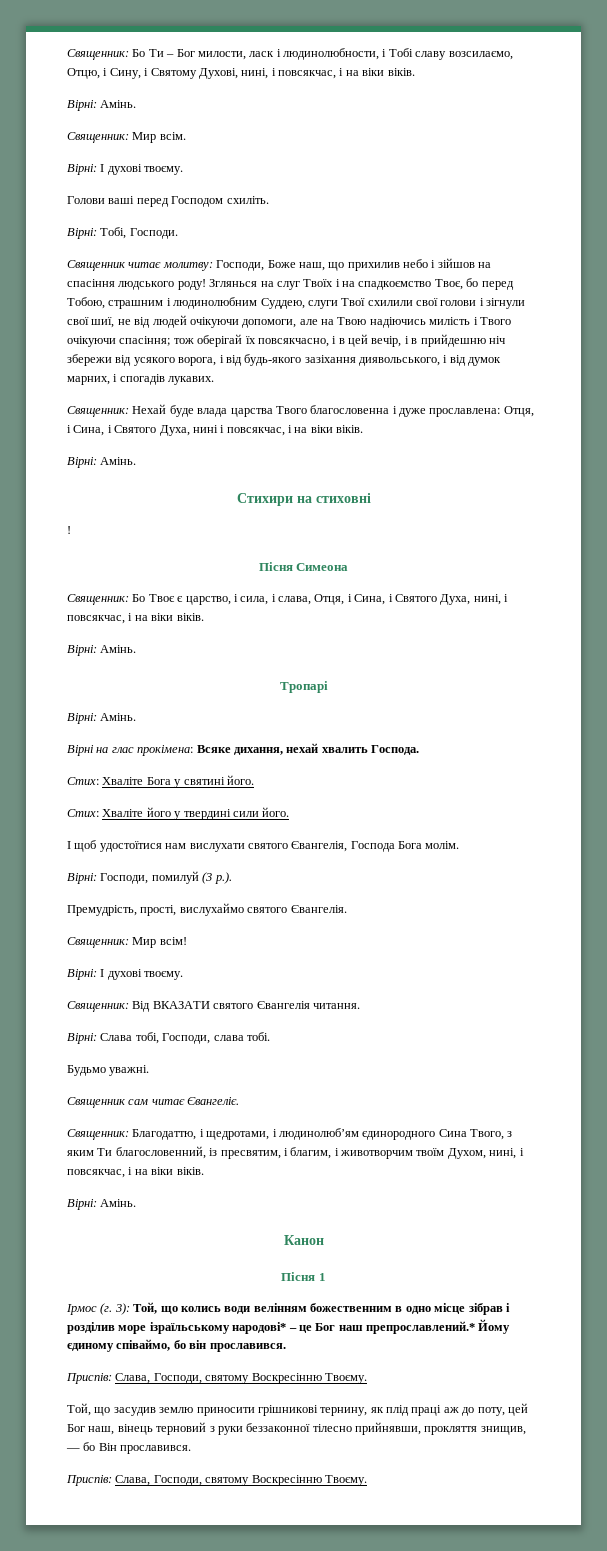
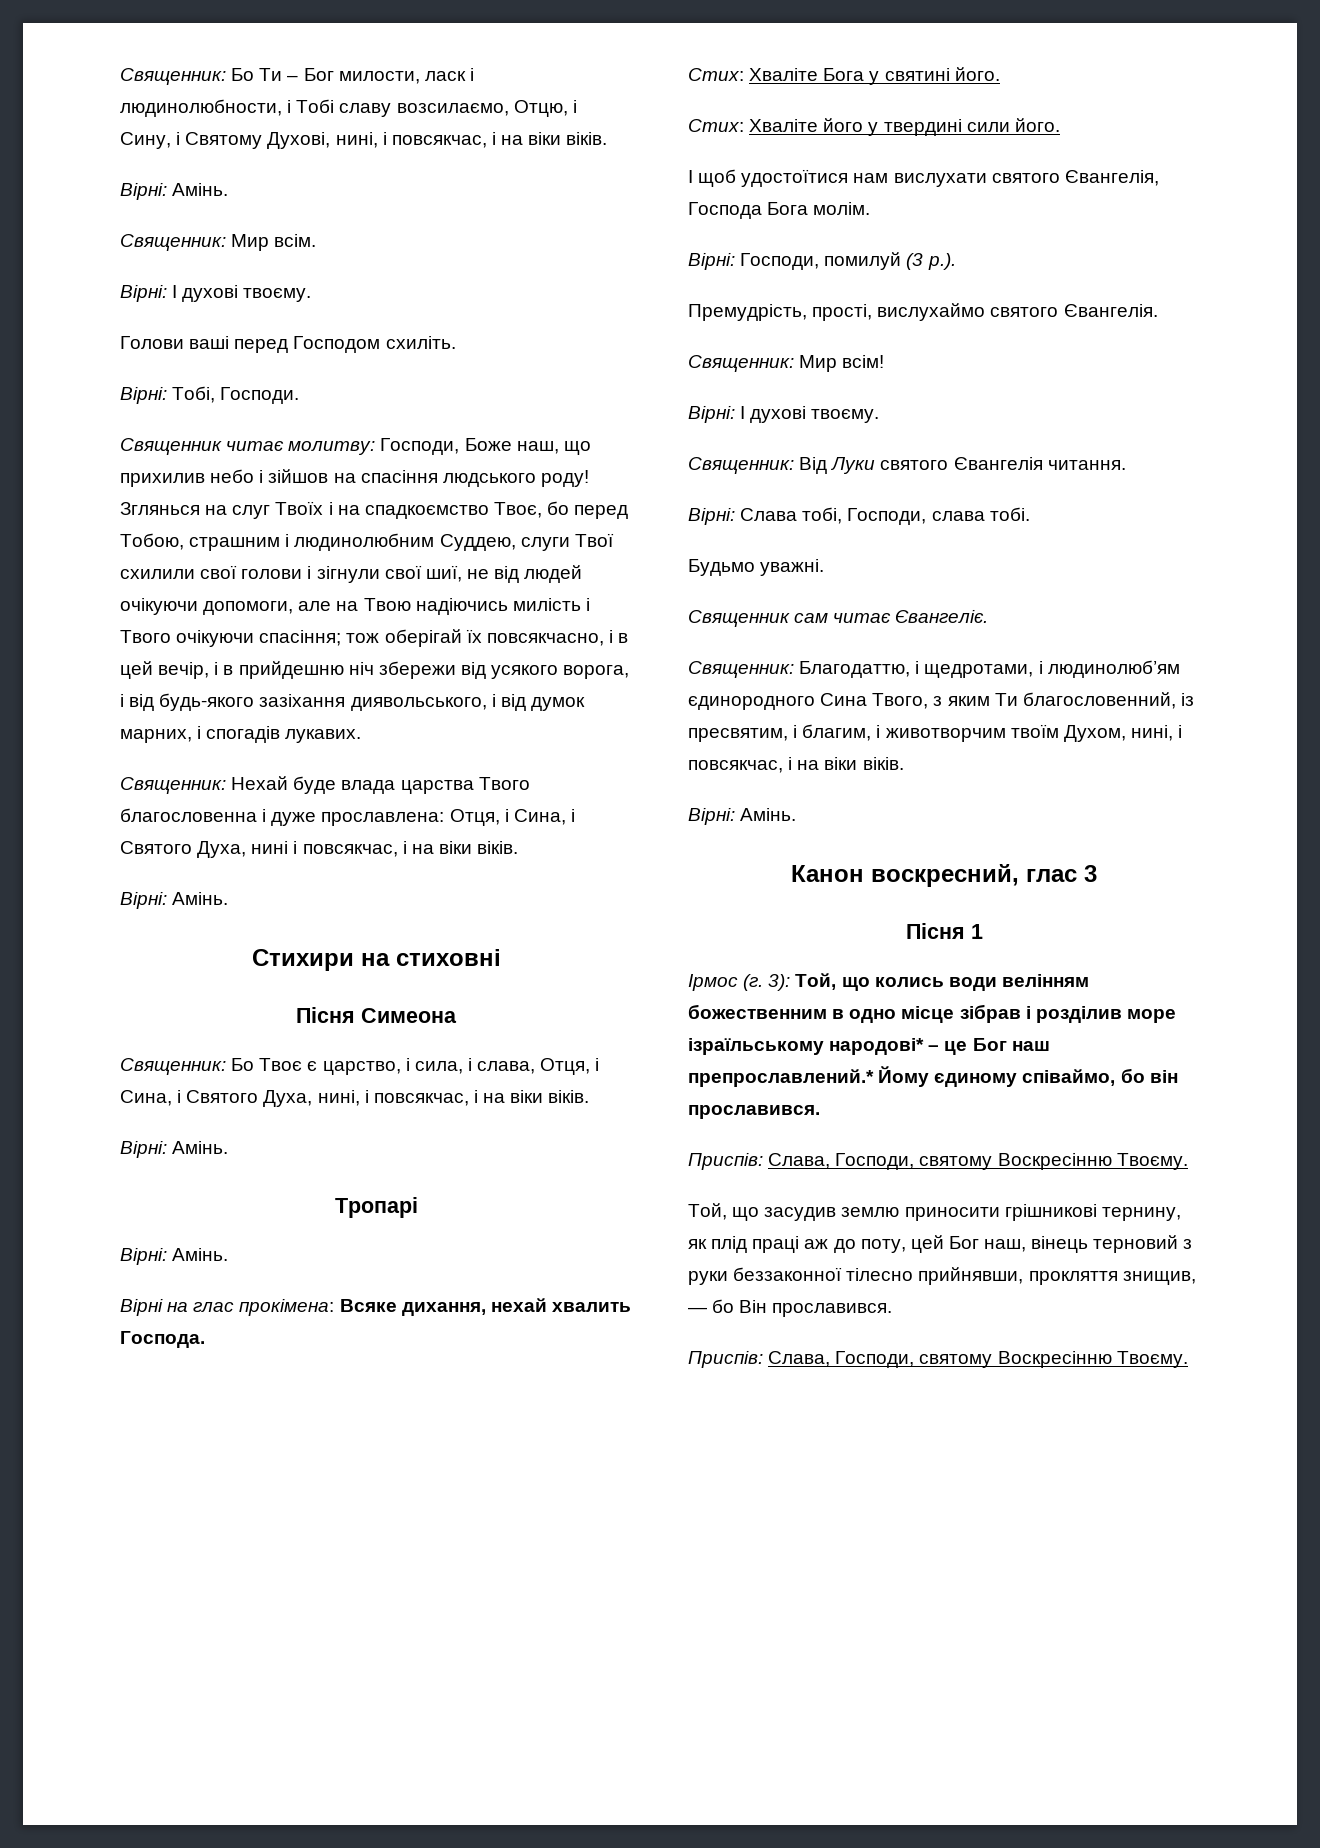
- !
- Священник: Від ВКАЗАТИ святого Євангелія читання.
+ Священник: Від Луки святого Євангелія читання.
- Канон
+ Канон воскресний, глас 3

